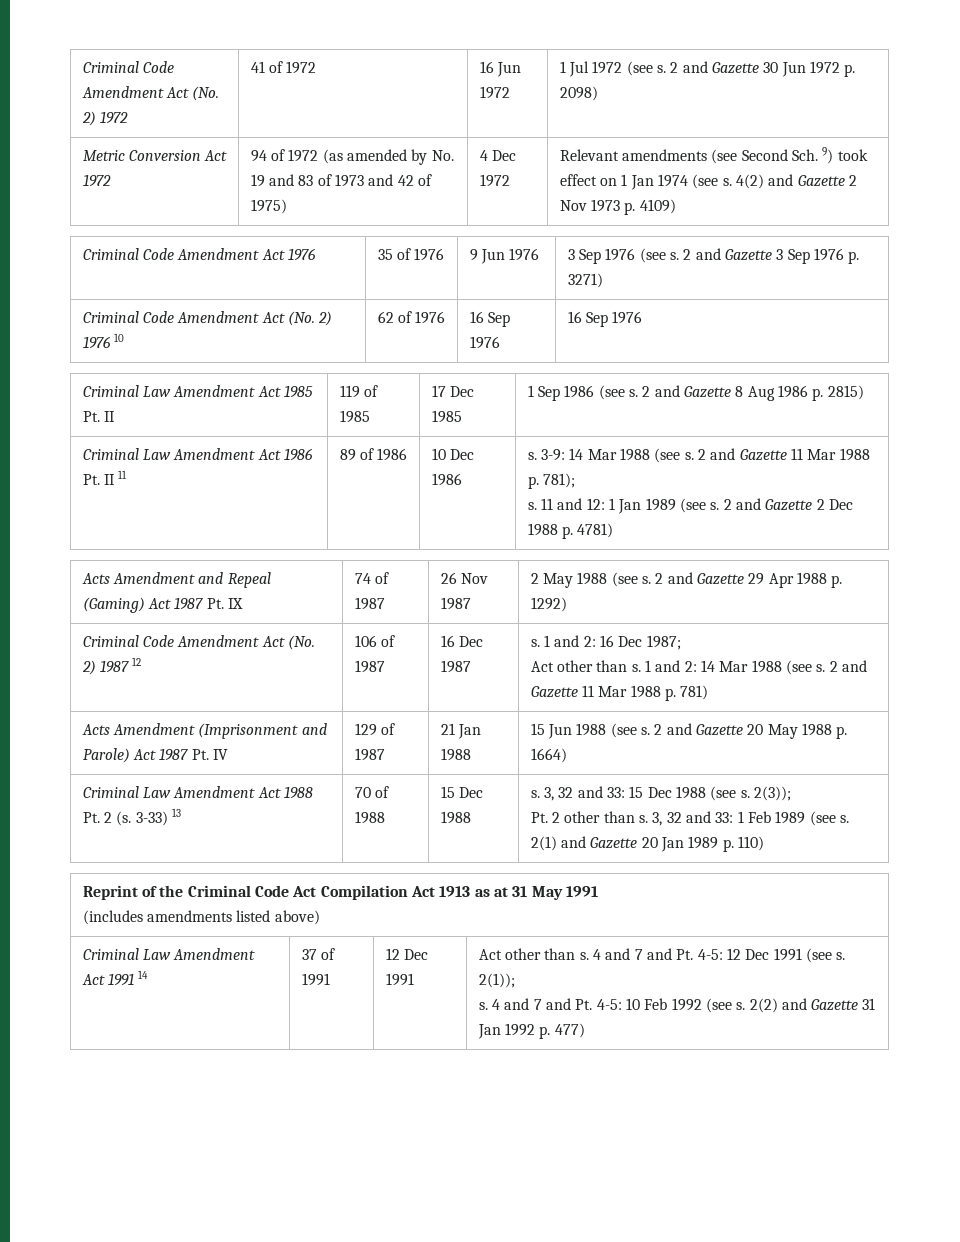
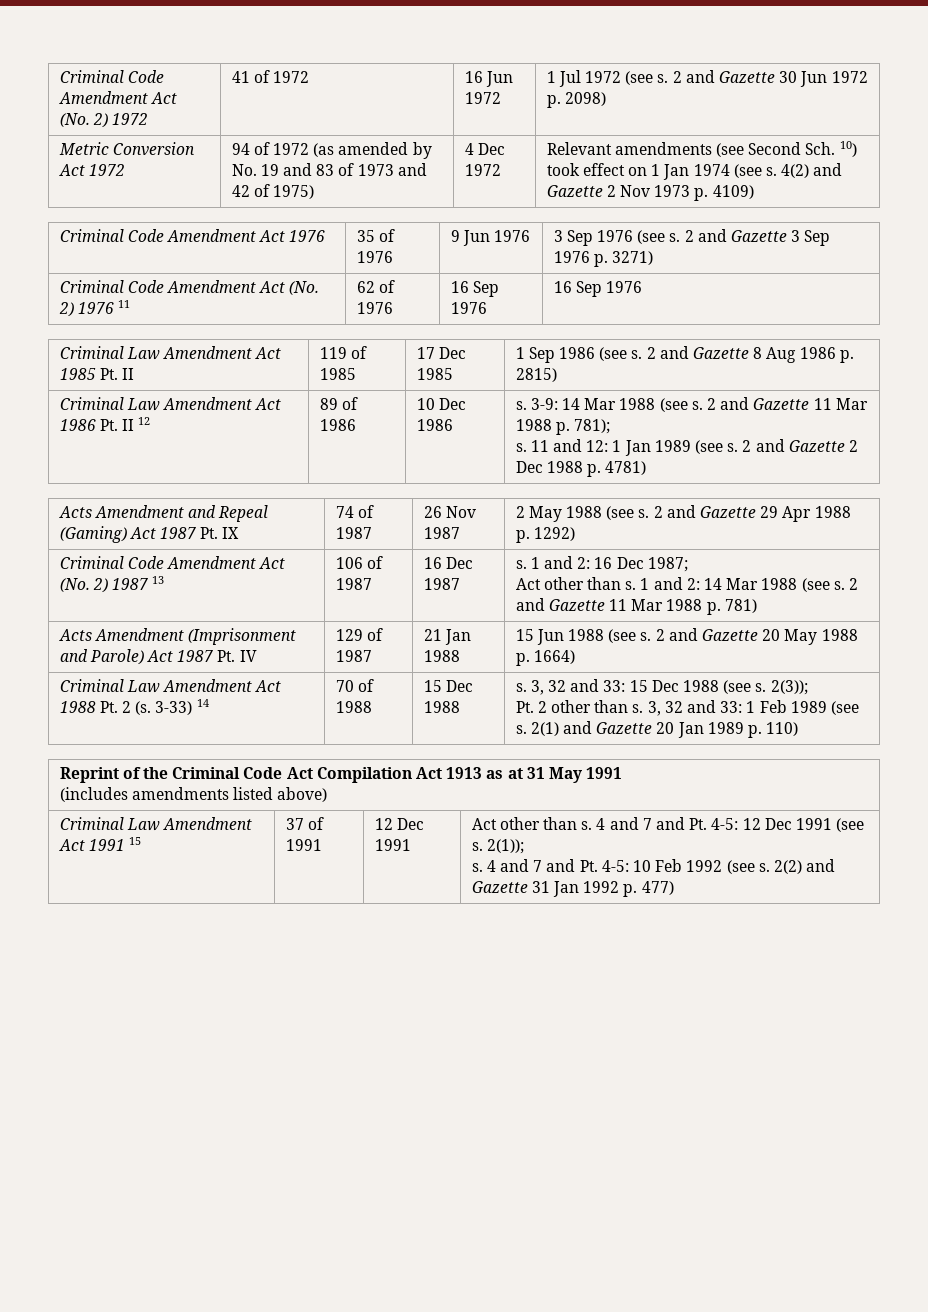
- Relevant amendments (see Second Sch. 9) took effect on 1 Jan 1974 (see s.
+ Relevant amendments (see Second Sch. 10) took effect on 1 Jan 1974 (see s.
- Criminal Code Amendment Act (No. 2) 1976 10 | 62 of 1976 | 16 Sep 1976 | 16 Sep 1976
+ Criminal Code Amendment Act (No. 2) 1976 11 | 62 of 1976 | 16 Sep 1976 | 16 Sep 1976
- Criminal Law Amendment Act 1986 Pt. II 11
+ Criminal Law Amendment Act 1986 Pt. II 12
- Criminal Code Amendment Act (No. 2) 1987 12
+ Criminal Code Amendment Act (No. 2) 1987 13
- 3-33) 13
+ 3-33) 14
- Criminal Law Amendment Act 1991 14
+ Criminal Law Amendment Act 1991 15

